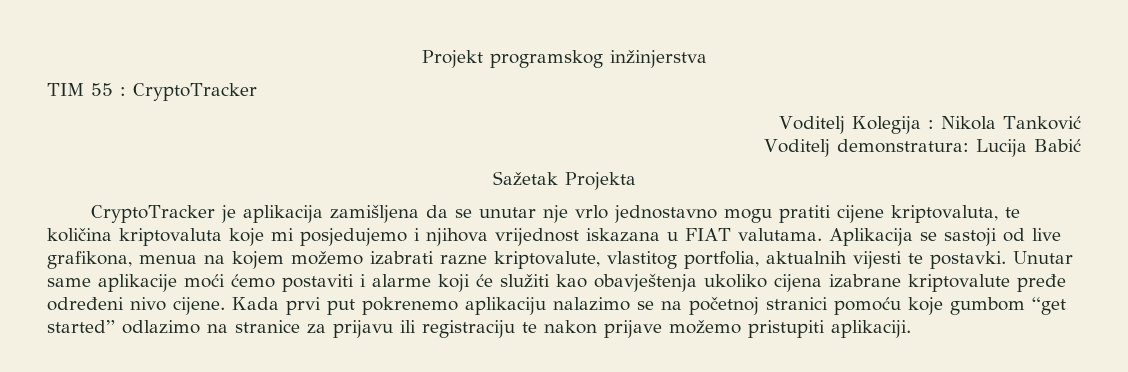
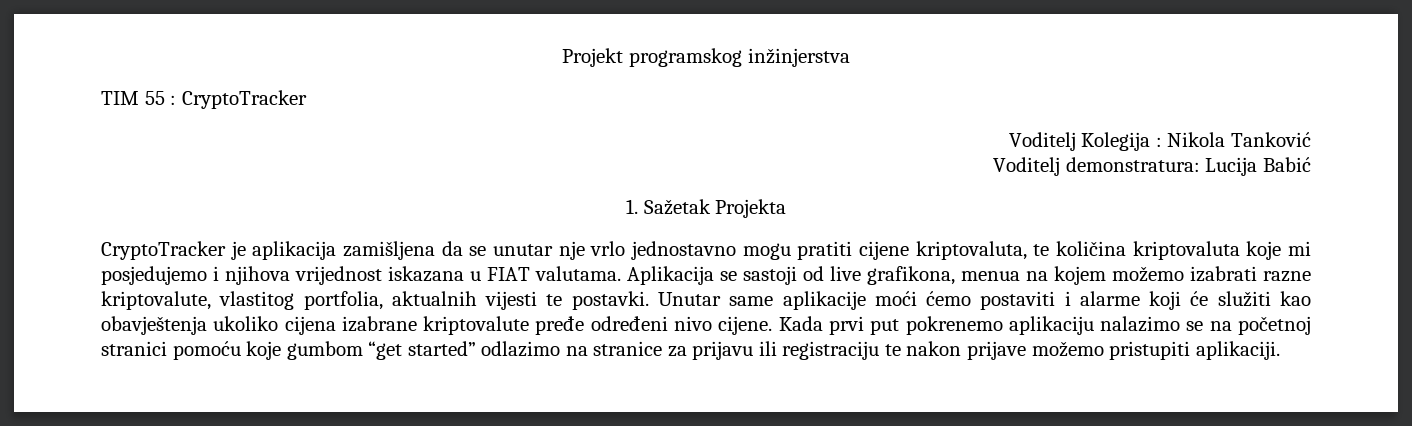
- Sažetak Projekta
+ 1. Sažetak Projekta

